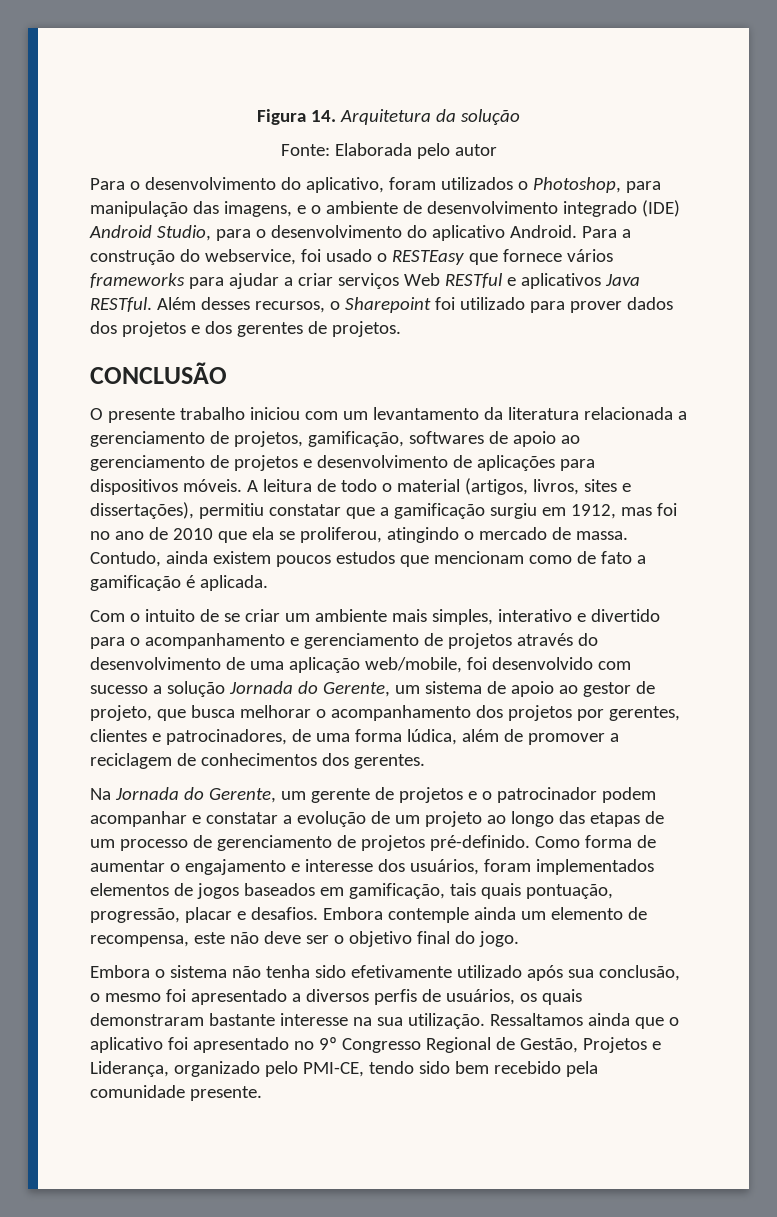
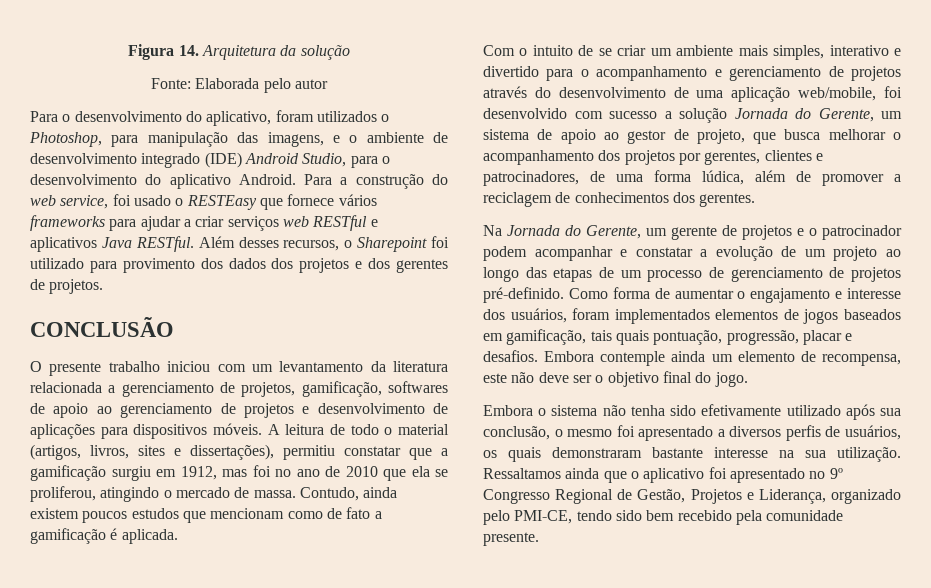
- Para a construção do webservice, foi usado o RESTEasy que fornece vários frameworks para ajudar a criar serviços Web RESTful e aplicativos Java RESTful.
+ Para a construção do web service, foi usado o RESTEasy que fornece vários frameworks para ajudar a criar serviços web RESTful e aplicativos Java RESTful.
- Além desses recursos, o Sharepoint foi utilizado para prover dados dos projetos e dos gerentes de projetos.
+ Além desses recursos, o Sharepoint foi utilizado para provimento dos dados dos projetos e dos gerentes de projetos.

